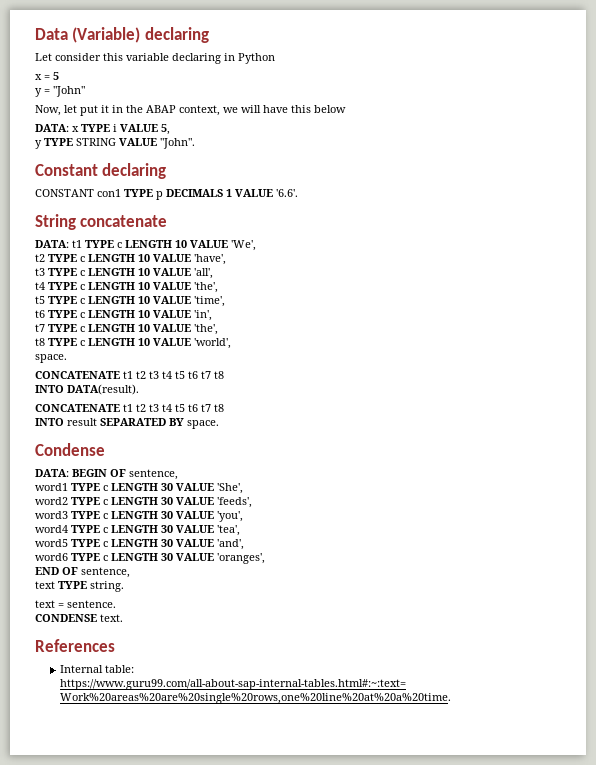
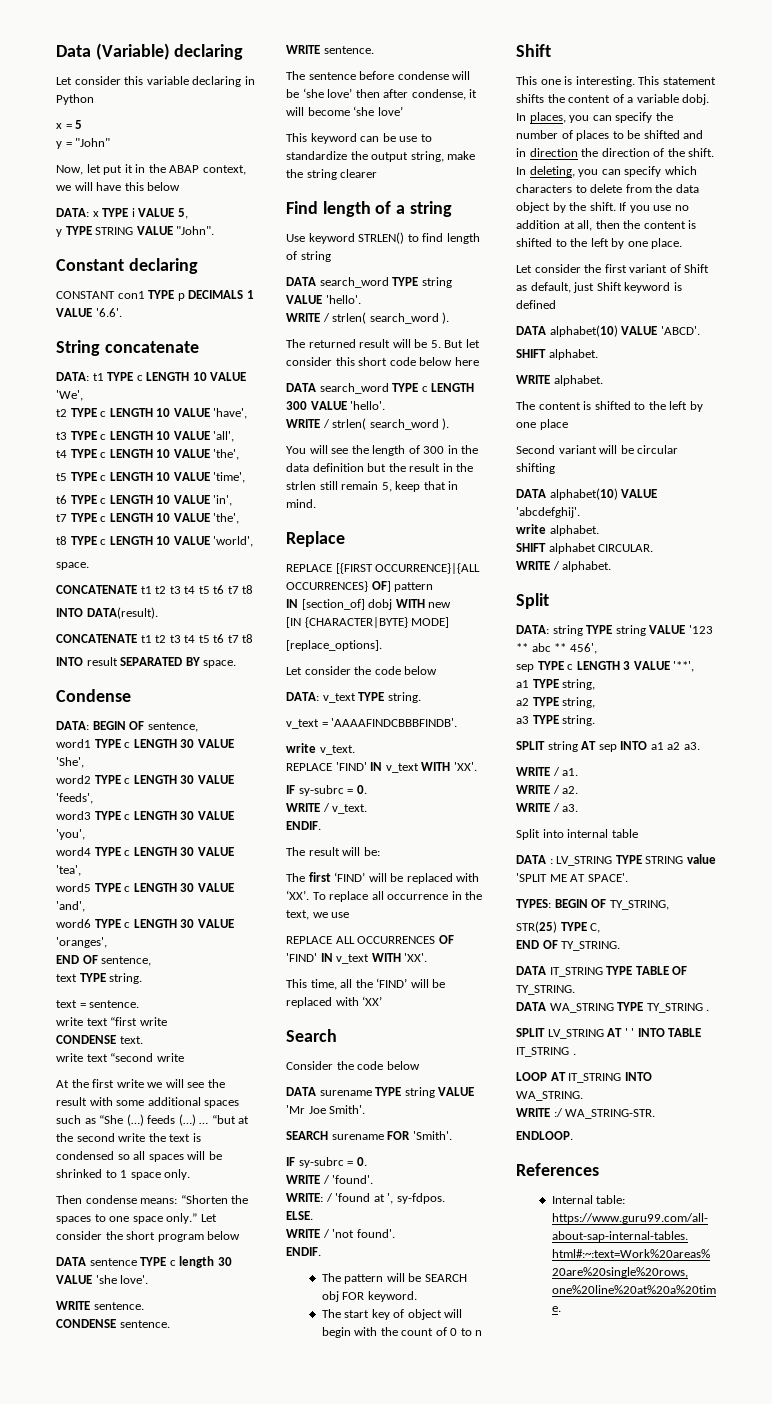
+ write text “first write
  CONDENSE text.
+ write text “second write
+ At the first write we will see the result with some additional spaces such as “She (…) feeds (…) … “but at the second write the text is condensed so all spaces will be shrinked to 1 space only.
+ Then condense means: “Shorten the spaces to one space only.” Let consider the short program below
+ DATA sentence TYPE c length 30 VALUE 'she love'.
+ WRITE sentence.
+ CONDENSE sentence.
+ WRITE sentence.
+ The sentence before condense will be ‘she love’ then after condense, it will become ‘she love’
+ This keyword can be use to standardize the output string, make the string clearer
+ Find length of a string
+ Use keyword STRLEN() to find length of string
+ DATA search_word TYPE string VALUE 'hello'.
+ WRITE / strlen( search_word ).
+ The returned result will be 5. But let consider this short code below here
+ DATA search_word TYPE c LENGTH 300 VALUE 'hello'.
+ WRITE / strlen( search_word ).
+ You will see the length of 300 in the data definition but the result in the strlen still remain 5, keep that in mind.
+ Replace
+ REPLACE [{FIRST OCCURRENCE}|{ALL OCCURRENCES} OF] pattern
+ IN [section_of] dobj WITH new
+ [IN {CHARACTER|BYTE} MODE]
+ [replace_options].
+ Let consider the code below
+ DATA: v_text TYPE string.
+ v_text = 'AAAAFINDCBBBFINDB'.
+ write v_text.
+ REPLACE 'FIND' IN v_text WITH 'XX'.
+ IF sy-subrc = 0.
+ WRITE / v_text.
+ ENDIF.
+ The result will be:
+ The first ‘FIND’ will be replaced with ‘XX’. To replace all occurrence in the text, we use
+ REPLACE ALL OCCURRENCES OF 'FIND' IN v_text WITH 'XX'.
+ This time, all the ‘FIND’ will be replaced with ‘XX’
+ Search
+ Consider the code below
+ DATA surename TYPE string VALUE 'Mr Joe Smith'.
+ SEARCH surename FOR 'Smith'.
+ IF sy-subrc = 0.
+ WRITE / 'found'.
+ WRITE: / 'found at ', sy-fdpos.
+ ELSE.
+ WRITE / 'not found'.
+ ENDIF.
+ The pattern will be SEARCH obj FOR keyword.
+ The start key of object will begin with the count of 0 to n
+ Shift
+ This one is interesting. This statement shifts the content of a variable dobj. In places, you can specify the number of places to be shifted and in direction the direction of the shift. In deleting, you can specify which characters to delete from the data object by the shift. If you use no addition at all, then the content is shifted to the left by one place.
+ Let consider the first variant of Shift as default, just Shift keyword is defined
+ DATA alphabet(10) VALUE 'ABCD'.
+ SHIFT alphabet.
+ WRITE alphabet.
+ The content is shifted to the left by one place
+ Second variant will be circular shifting
+ DATA alphabet(10) VALUE 'abcdefghij'.
+ write alphabet.
+ SHIFT alphabet CIRCULAR.
+ WRITE / alphabet.
+ Split
+ DATA: string TYPE string VALUE '123 ** abc ** 456',
+ sep TYPE c LENGTH 3 VALUE '**',
+ a1 TYPE string,
+ a2 TYPE string,
+ a3 TYPE string.
+ SPLIT string AT sep INTO a1 a2 a3.
+ WRITE / a1.
+ WRITE / a2.
+ WRITE / a3.
+ Split into internal table
+ DATA : LV_STRING TYPE STRING value 'SPLIT ME AT SPACE'.
+ TYPES: BEGIN OF TY_STRING,
+ STR(25) TYPE C,
+ END OF TY_STRING.
+ DATA IT_STRING TYPE TABLE OF TY_STRING.
+ DATA WA_STRING TYPE TY_STRING .
+ SPLIT LV_STRING AT ' ' INTO TABLE IT_STRING .
+ LOOP AT IT_STRING INTO WA_STRING.
+ WRITE :/ WA_STRING-STR.
+ ENDLOOP.

